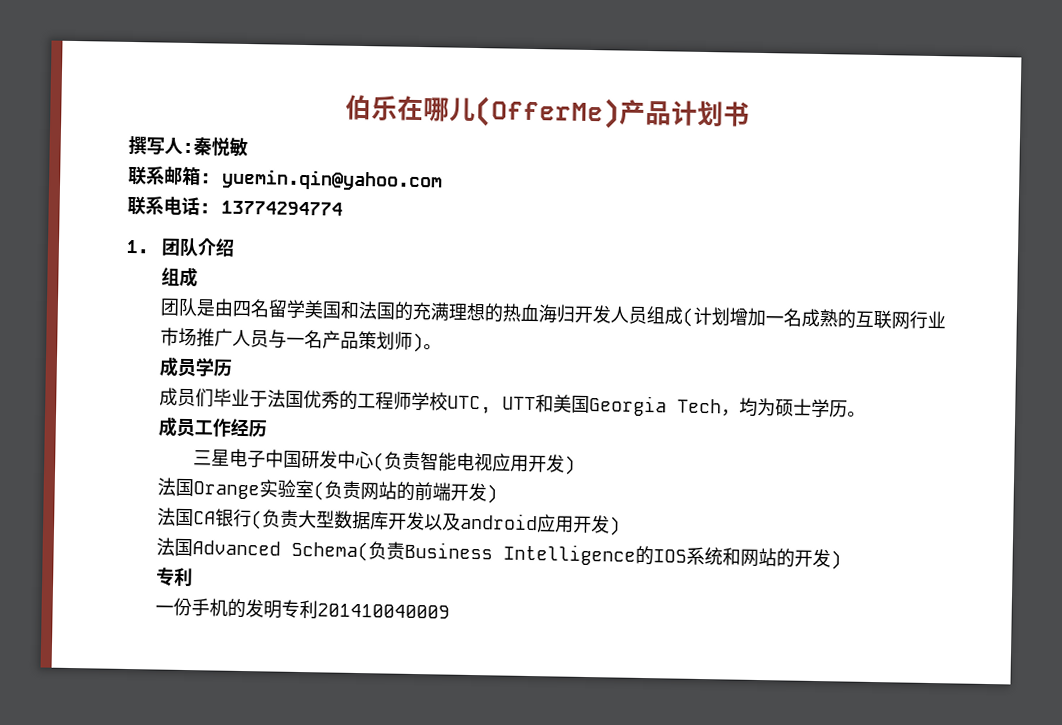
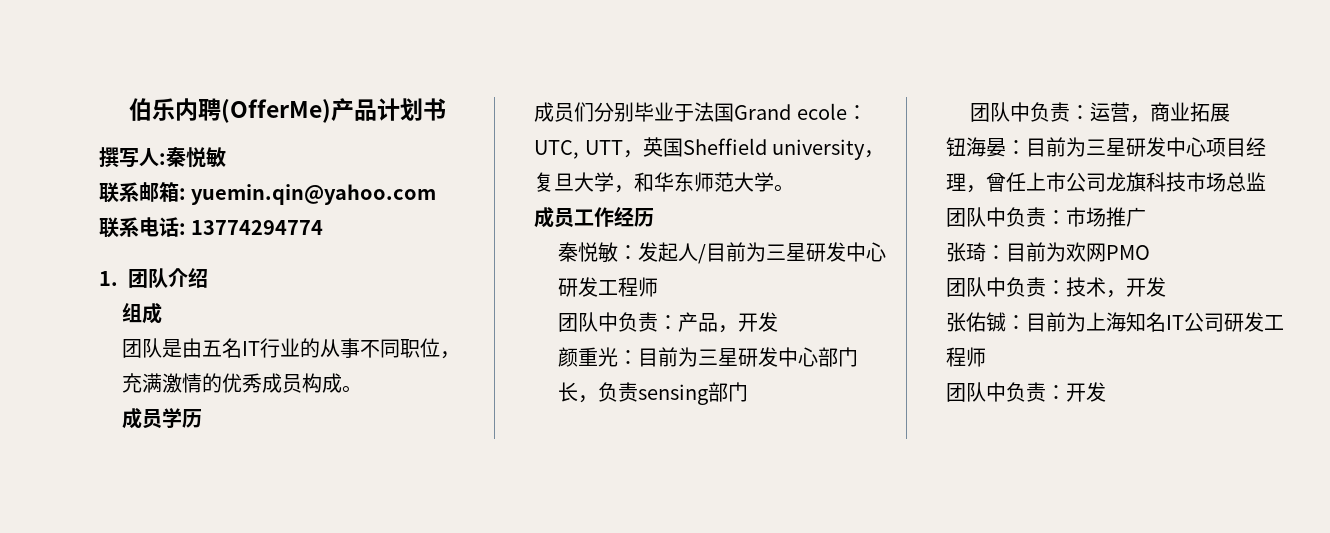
- 伯乐在哪儿(OfferMe)产品计划书
+ 伯乐内聘(OfferMe)产品计划书
- 团队是由四名留学美国和法国的充满理想的热血海归开发人员组成(计划增加一名成熟的互联网行业市场推广人员与一名产品策划师)。
+ 团队是由五名IT行业的从事不同职位，充满激情的优秀成员构成。
- 成员们毕业于法国优秀的工程师学校UTC, UTT和美国Georgia Tech，均为硕士学历。
+ 成员们分别毕业于法国Grand ecole：UTC, UTT，英国Sheffield university，复旦大学，和华东师范大学。
  成员工作经历
- 三星电子中国研发中心(负责智能电视应用开发)
- 法国Orange实验室(负责网站的前端开发)
- 法国CA银行(负责大型数据库开发以及android应用开发)
- 法国Advanced Schema(负责Business Intelligence的IOS系统和网站的开发)
- 专利
- 一份手机的发明专利201410040009
+ 秦悦敏：发起人/目前为三星研发中心研发工程师
+ 团队中负责：产品，开发
+ 颜重光：目前为三星研发中心部门长，负责sensing部门
+ 团队中负责：运营，商业拓展
+ 钮海晏：目前为三星研发中心项目经理，曾任上市公司龙旗科技市场总监
+ 团队中负责：市场推广
+ 张琦：目前为欢网PMO
+ 团队中负责：技术，开发
+ 张佑铖：目前为上海知名IT公司研发工程师
+ 团队中负责：开发

